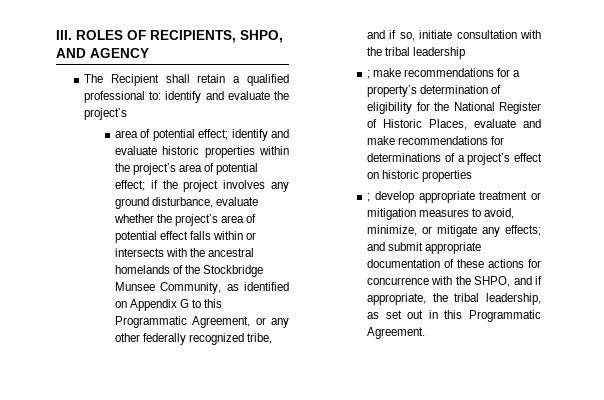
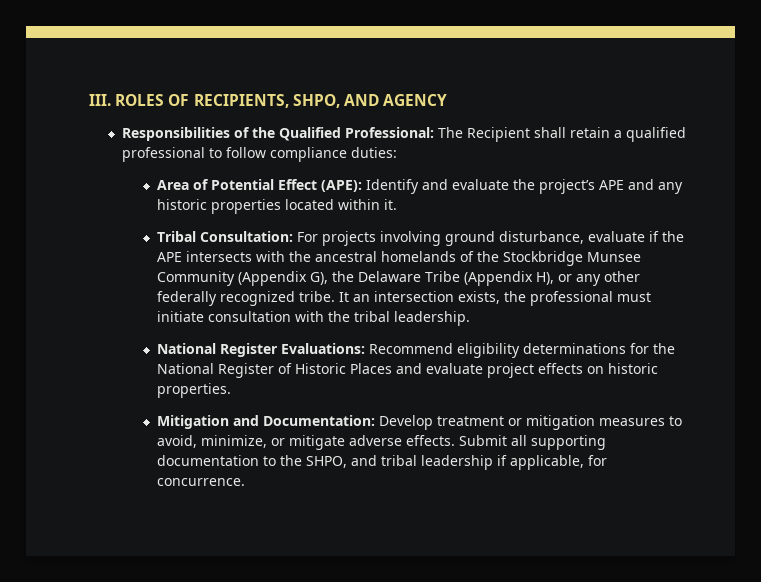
- The Recipient shall retain a qualified professional to: identify and evaluate the project’s
- area of potential effect; identify and evaluate historic properties within the project’s area of potential effect; if the project involves any ground disturbance, evaluate whether the project’s area of potential effect falls within or intersects with the ancestral homelands of the Stockbridge Munsee Community, as identified on Appendix G to this Programmatic Agreement, or any other federally recognized tribe, and if so, initiate consultation with the tribal leadership
- ; make recommendations for a property’s determination of eligibility for the National Register of Historic Places, evaluate and make recommendations for determinations of a project’s effect on historic properties
- ; develop appropriate treatment or mitigation measures to avoid, minimize, or mitigate any effects; and submit appropriate documentation of these actions for concurrence with the SHPO, and if appropriate, the tribal leadership, as set out in this Programmatic Agreement.
+ Responsibilities of the Qualified Professional: The Recipient shall retain a qualified professional to follow compliance duties:
+ Area of Potential Effect (APE): Identify and evaluate the project’s APE and any historic properties located within it.
+ Tribal Consultation: For projects involving ground disturbance, evaluate if the APE intersects with the ancestral homelands of the Stockbridge Munsee Community (Appendix G), the Delaware Tribe (Appendix H), or any other federally recognized tribe. It an intersection exists, the professional must initiate consultation with the tribal leadership.
+ National Register Evaluations: Recommend eligibility determinations for the National Register of Historic Places and evaluate project effects on historic properties.
+ Mitigation and Documentation: Develop treatment or mitigation measures to avoid, minimize, or mitigate adverse effects. Submit all supporting documentation to the SHPO, and tribal leadership if applicable, for concurrence.

